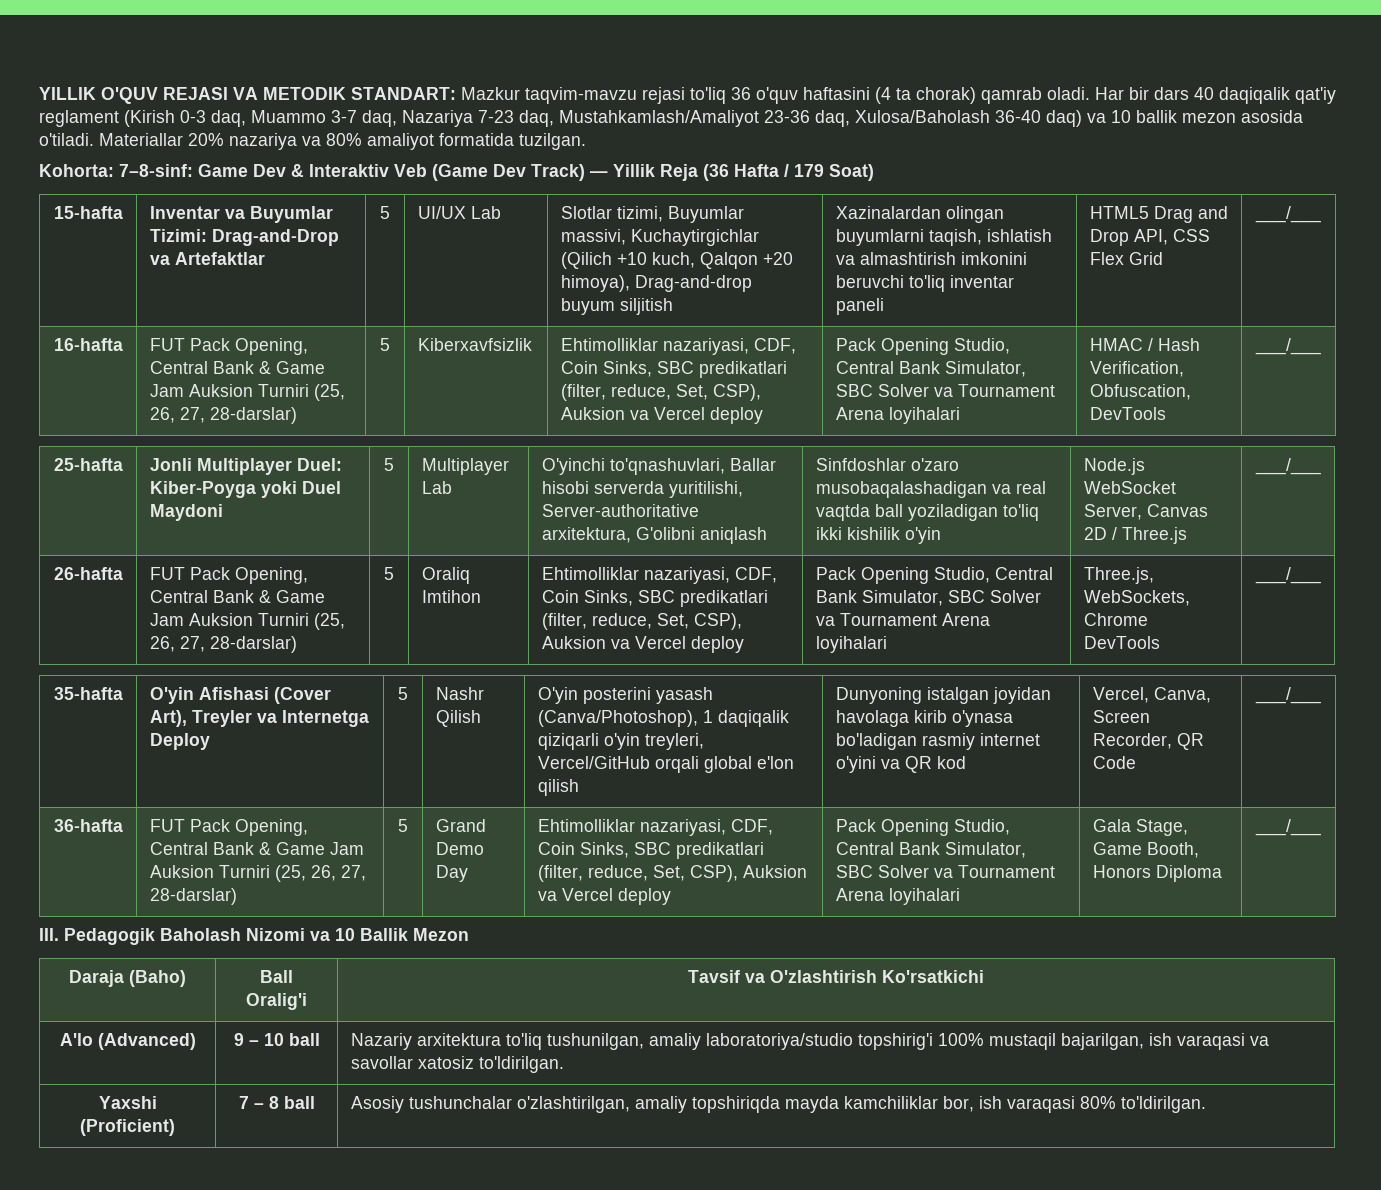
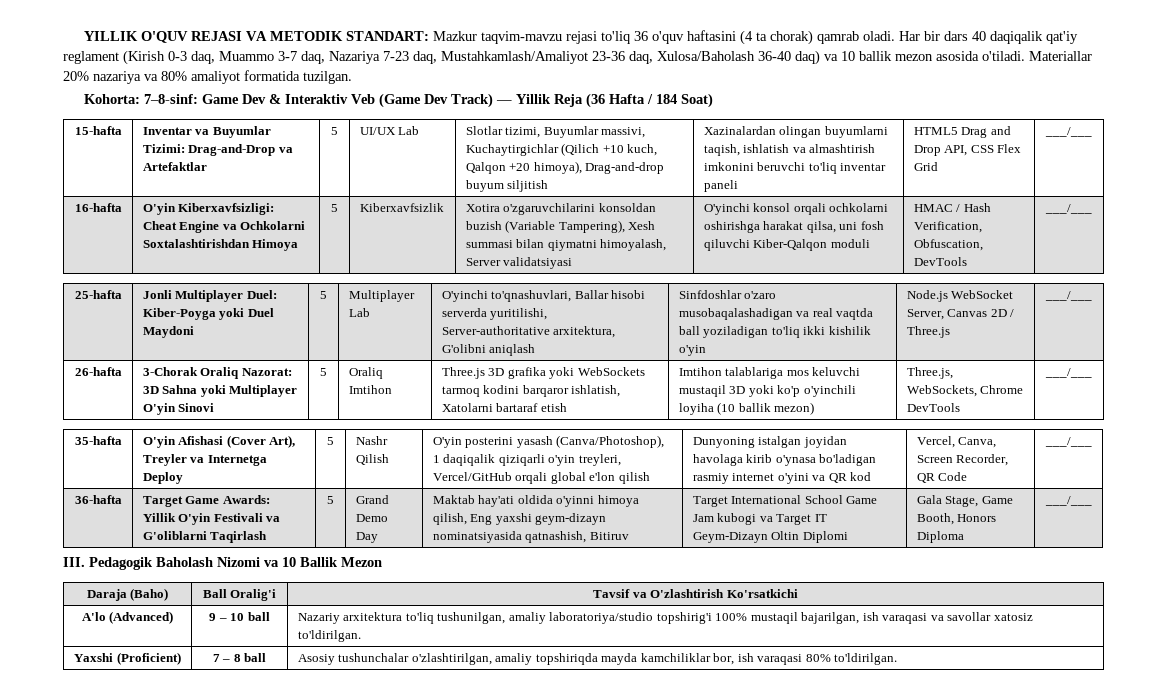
- Kohorta: 7–8-sinf: Game Dev & Interaktiv Veb (Game Dev Track) — Yillik Reja (36 Hafta / 179 Soat)
+ Kohorta: 7–8-sinf: Game Dev & Interaktiv Veb (Game Dev Track) — Yillik Reja (36 Hafta / 184 Soat)
- FUT Pack Opening, Central Bank & Game Jam Auksion Turniri (25, 26, 27, 28-darslar) | 5 | Kiberxavfsizlik | Ehtimolliklar nazariyasi, CDF, Coin Sinks, SBC predikatlari (filter, reduce, Set, CSP), Auksion va Vercel deploy | Pack Opening Studio, Central Bank Simulator, SBC Solver va Tournament Arena loyihalari
+ O'yin Kiberxavfsizligi: Cheat Engine va Ochkolarni Soxtalashtirishdan Himoya | 5 | Kiberxavfsizlik | Xotira o'zgaruvchilarini konsoldan buzish (Variable Tampering), Xesh summasi bilan qiymatni himoyalash, Server validatsiyasi | O'yinchi konsol orqali ochkolarni oshirishga harakat qilsa, uni fosh qiluvchi Kiber-Qalqon moduli
- FUT Pack Opening, Central Bank & Game Jam Auksion Turniri (25, 26, 27, 28-darslar) | 5 | Oraliq Imtihon | Ehtimolliklar nazariyasi, CDF, Coin Sinks, SBC predikatlari (filter, reduce, Set, CSP), Auksion va Vercel deploy | Pack Opening Studio, Central Bank Simulator, SBC Solver va Tournament Arena loyihalari
+ 3-Chorak Oraliq Nazorat: 3D Sahna yoki Multiplayer O'yin Sinovi | 5 | Oraliq Imtihon | Three.js 3D grafika yoki WebSockets tarmoq kodini barqaror ishlatish, Xatolarni bartaraf etish | Imtihon talablariga mos keluvchi mustaqil 3D yoki ko'p o'yinchili loyiha (10 ballik mezon)
- FUT Pack Opening, Central Bank & Game Jam Auksion Turniri (25, 26, 27, 28-darslar) | 5 | Grand Demo Day | Ehtimolliklar nazariyasi, CDF, Coin Sinks, SBC predikatlari (filter, reduce, Set, CSP), Auksion va Vercel deploy | Pack Opening Studio, Central Bank Simulator, SBC Solver va Tournament Arena loyihalari
+ Target Game Awards: Yillik O'yin Festivali va G'oliblarni Taqirlash | 5 | Grand Demo Day | Maktab hay'ati oldida o'yinni himoya qilish, Eng yaxshi geym-dizayn nominatsiyasida qatnashish, Bitiruv | Target International School Game Jam kubogi va Target IT Geym-Dizayn Oltin Diplomi

